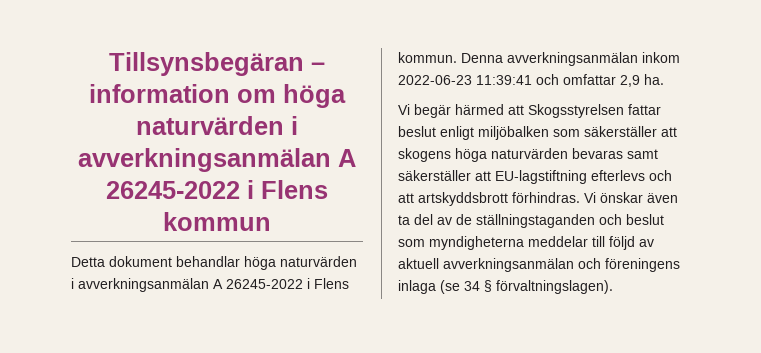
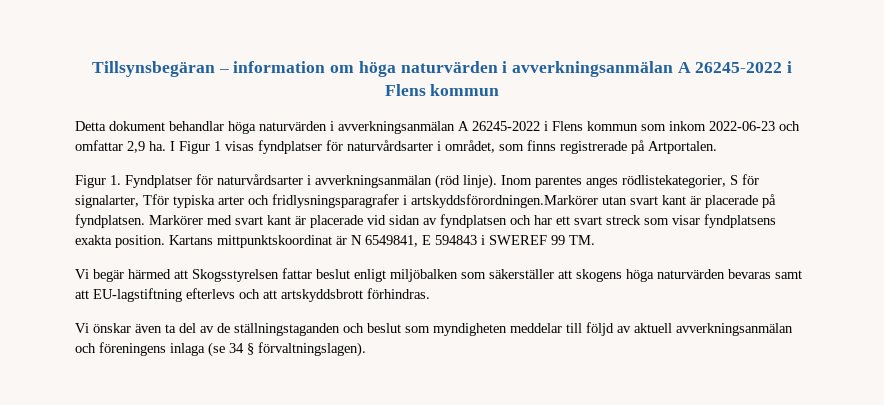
- Detta dokument behandlar höga naturvärden i avverkningsanmälan A 26245-2022 i Flens kommun. Denna avverkningsanmälan inkom 2022-06-23 11:39:41 och omfattar 2,9 ha.
+ Detta dokument behandlar höga naturvärden i avverkningsanmälan A 26245-2022 i Flens kommun som inkom 2022-06-23 och omfattar 2,9 ha. I Figur 1 visas fyndplatser för naturvårdsarter i området, som finns registrerade på Artportalen.
+ Figur 1. Fyndplatser för naturvårdsarter i avverkningsanmälan (röd linje). Inom parentes anges rödlistekategorier, S för signalarter, Tför typiska arter och fridlysningsparagrafer i artskyddsförordningen.Markörer utan svart kant är placerade på fyndplatsen. Markörer med svart kant är placerade vid sidan av fyndplatsen och har ett svart streck som visar fyndplatsens exakta position. Kartans mittpunktskoordinat är N 6549841, E 594843 i SWEREF 99 TM.
- Vi begär härmed att Skogsstyrelsen fattar beslut enligt miljöbalken som säkerställer att skogens höga naturvärden bevaras samt säkerställer att EU-lagstiftning efterlevs och att artskyddsbrott förhindras. Vi önskar även ta del av de ställningstaganden och beslut som myndigheterna meddelar till följd av aktuell avverkningsanmälan och föreningens inlaga (se 34 § förvaltningslagen).
+ Vi begär härmed att Skogsstyrelsen fattar beslut enligt miljöbalken som säkerställer att skogens höga naturvärden bevaras samt att EU-lagstiftning efterlevs och att artskyddsbrott förhindras.
+ Vi önskar även ta del av de ställningstaganden och beslut som myndigheten meddelar till följd av aktuell avverkningsanmälan och föreningens inlaga (se 34 § förvaltningslagen).

